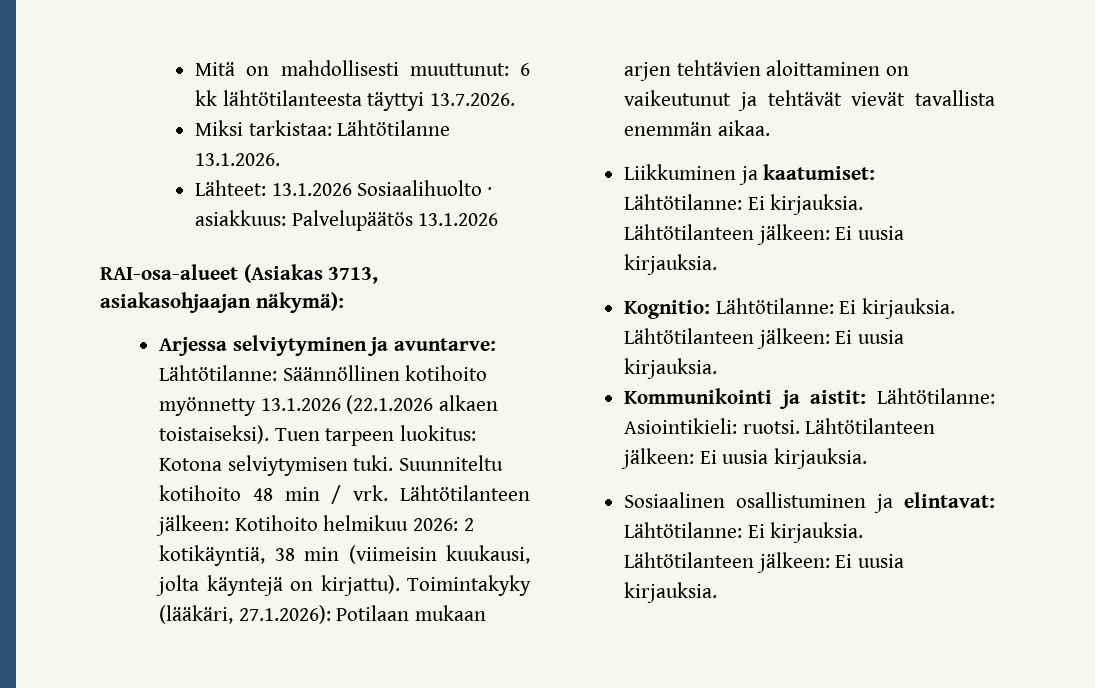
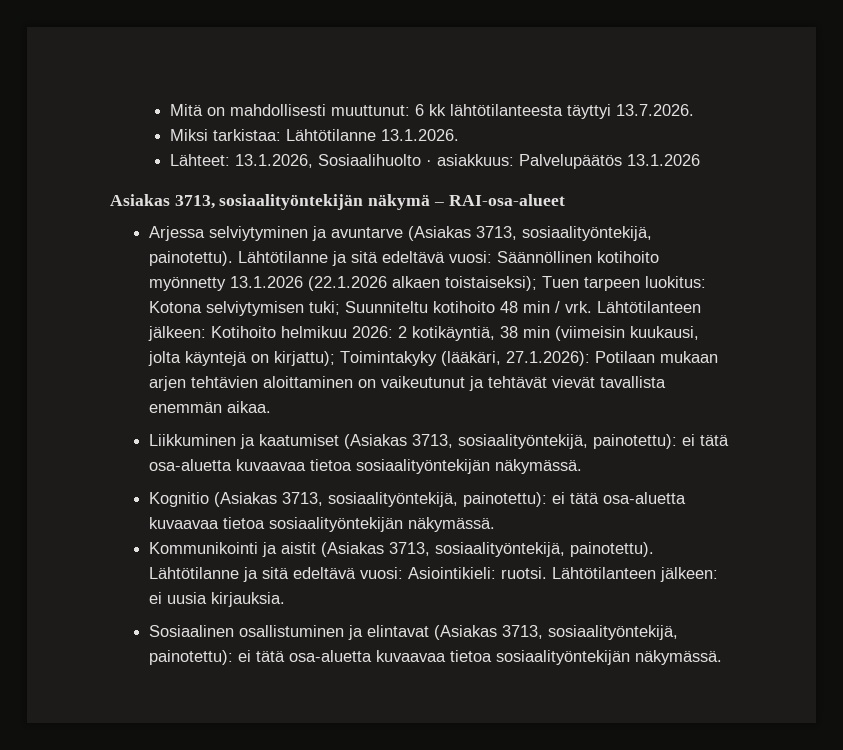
- Lähteet: 13.1.2026 Sosiaalihuolto · asiakkuus: Palvelupäätös 13.1.2026
+ Lähteet: 13.1.2026, Sosiaalihuolto · asiakkuus: Palvelupäätös 13.1.2026
- RAI-osa-alueet (Asiakas 3713, asiakasohjaajan näkymä):
- Arjessa selviytyminen ja avuntarve: Lähtötilanne: Säännöllinen kotihoito myönnetty 13.1.2026 (22.1.2026 alkaen toistaiseksi). Tuen tarpeen luokitus: Kotona selviytymisen tuki. Suunniteltu kotihoito 48 min / vrk.
+ Asiakas 3713, sosiaalityöntekijän näkymä – RAI-osa-alueet
+ Arjessa selviytyminen ja avuntarve (Asiakas 3713, sosiaalityöntekijä, painotettu). Lähtötilanne ja sitä edeltävä vuosi: Säännöllinen kotihoito myönnetty 13.1.2026 (22.1.2026 alkaen toistaiseksi); Tuen tarpeen luokitus: Kotona selviytymisen tuki; Suunniteltu kotihoito 48 min / vrk.
- Lähtötilanteen jälkeen: Kotihoito helmikuu 2026: 2 kotikäyntiä, 38 min (viimeisin kuukausi, jolta käyntejä on kirjattu). Toimintakyky (lääkäri, 27.1.2026): Potilaan mukaan arjen tehtävien aloittaminen on vaikeutunut ja tehtävät vievät tavallista enemmän aikaa.
+ Lähtötilanteen jälkeen: Kotihoito helmikuu 2026: 2 kotikäyntiä, 38 min (viimeisin kuukausi, jolta käyntejä on kirjattu); Toimintakyky (lääkäri, 27.1.2026): Potilaan mukaan arjen tehtävien aloittaminen on vaikeutunut ja tehtävät vievät tavallista enemmän aikaa.
- Liikkuminen ja kaatumiset: Lähtötilanne: Ei kirjauksia. Lähtötilanteen jälkeen: Ei uusia kirjauksia.
- Kognitio: Lähtötilanne: Ei kirjauksia. Lähtötilanteen jälkeen: Ei uusia kirjauksia.
- Kommunikointi ja aistit: Lähtötilanne: Asiointikieli: ruotsi. Lähtötilanteen jälkeen: Ei uusia kirjauksia.
+ Liikkuminen ja kaatumiset (Asiakas 3713, sosiaalityöntekijä, painotettu): ei tätä osa-aluetta kuvaavaa tietoa sosiaalityöntekijän näkymässä.
+ Kognitio (Asiakas 3713, sosiaalityöntekijä, painotettu): ei tätä osa-aluetta kuvaavaa tietoa sosiaalityöntekijän näkymässä.
+ Kommunikointi ja aistit (Asiakas 3713, sosiaalityöntekijä, painotettu). Lähtötilanne ja sitä edeltävä vuosi: Asiointikieli: ruotsi. Lähtötilanteen jälkeen: ei uusia kirjauksia.
- Sosiaalinen osallistuminen ja elintavat: Lähtötilanne: Ei kirjauksia. Lähtötilanteen jälkeen: Ei uusia kirjauksia.
+ Sosiaalinen osallistuminen ja elintavat (Asiakas 3713, sosiaalityöntekijä, painotettu): ei tätä osa-aluetta kuvaavaa tietoa sosiaalityöntekijän näkymässä.

